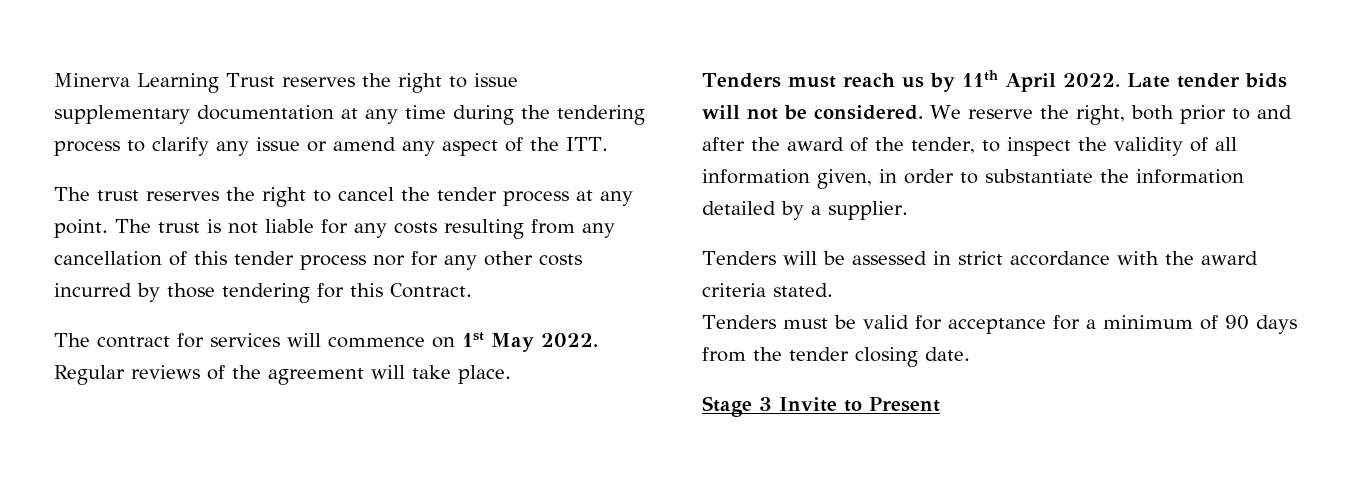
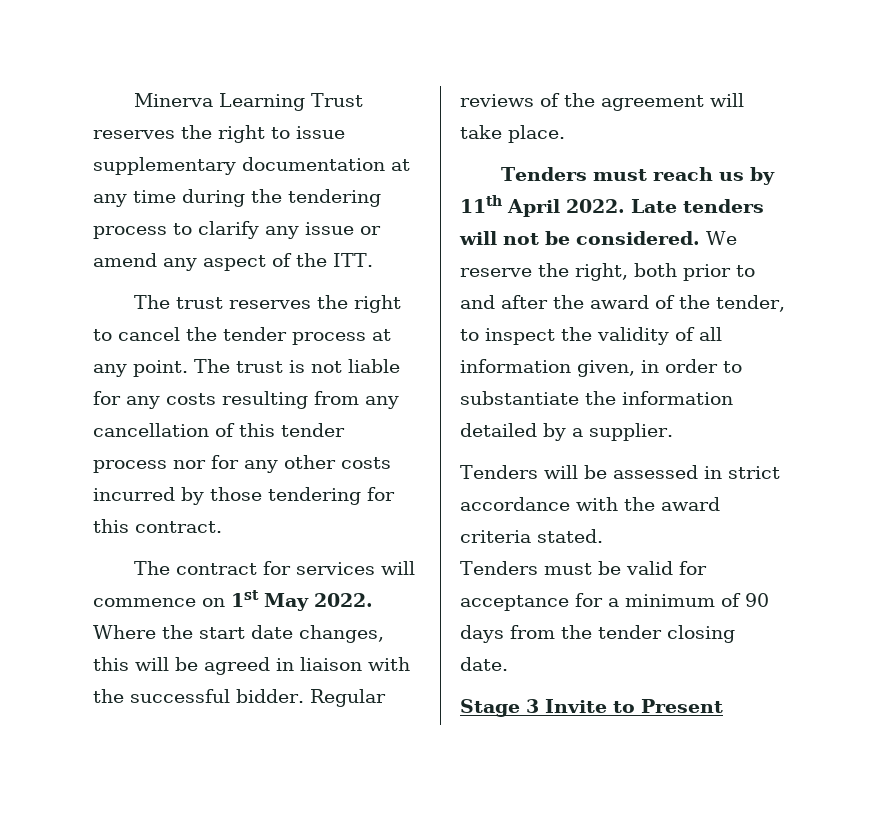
- The trust is not liable for any costs resulting from any cancellation of this tender process nor for any other costs incurred by those tendering for this Contract.
+ The trust is not liable for any costs resulting from any cancellation of this tender process nor for any other costs incurred by those tendering for this contract.
+ Where the start date changes, this will be agreed in liaison with the successful bidder.
- Late tender bids will not be considered.
+ Late tenders will not be considered.

